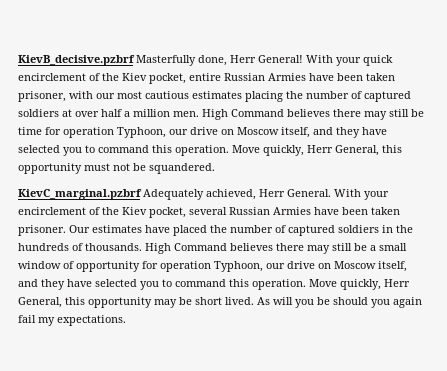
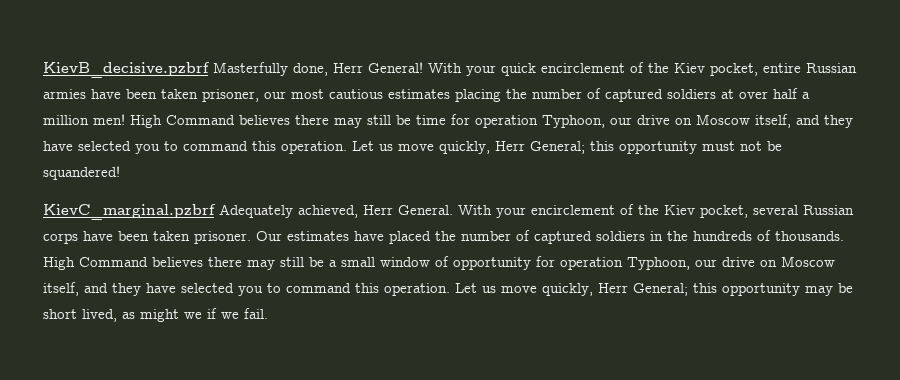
- With your quick encirclement of the Kiev pocket, entire Russian Armies have been taken prisoner, with our most cautious estimates placing the number of captured soldiers at over half a million men.
+ With your quick encirclement of the Kiev pocket, entire Russian armies have been taken prisoner, our most cautious estimates placing the number of captured soldiers at over half a million men!
- Move quickly, Herr General, this opportunity must not be squandered.
+ Let us move quickly, Herr General; this opportunity must not be squandered!
- With your encirclement of the Kiev pocket, several Russian Armies have been taken prisoner.
+ With your encirclement of the Kiev pocket, several Russian corps have been taken prisoner.
- Move quickly, Herr General, this opportunity may be short lived. As will you be should you again fail my expectations.
+ Let us move quickly, Herr General; this opportunity may be short lived, as might we if we fail.

